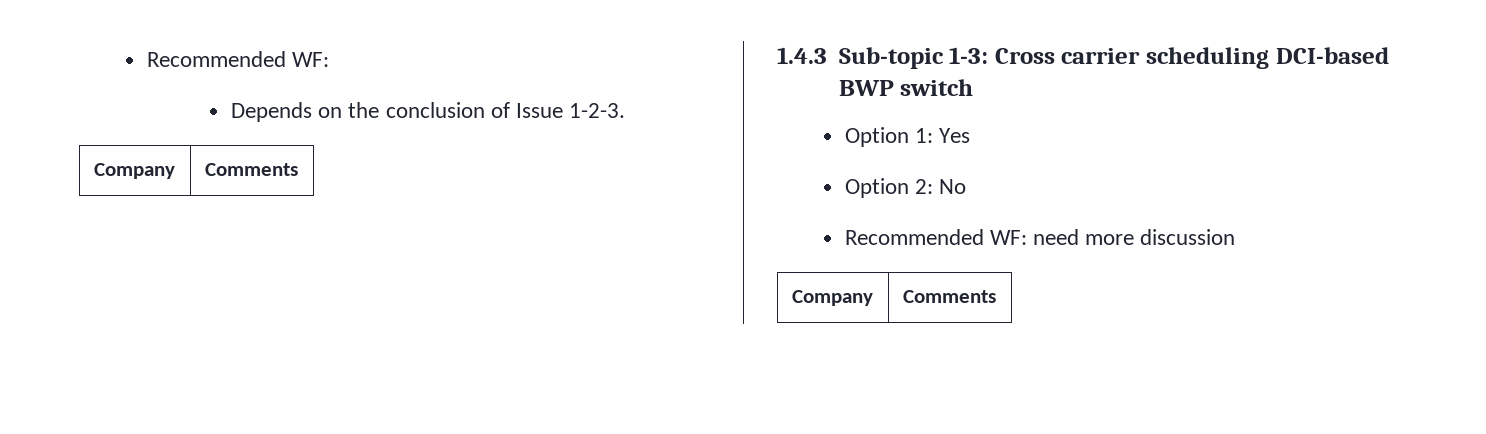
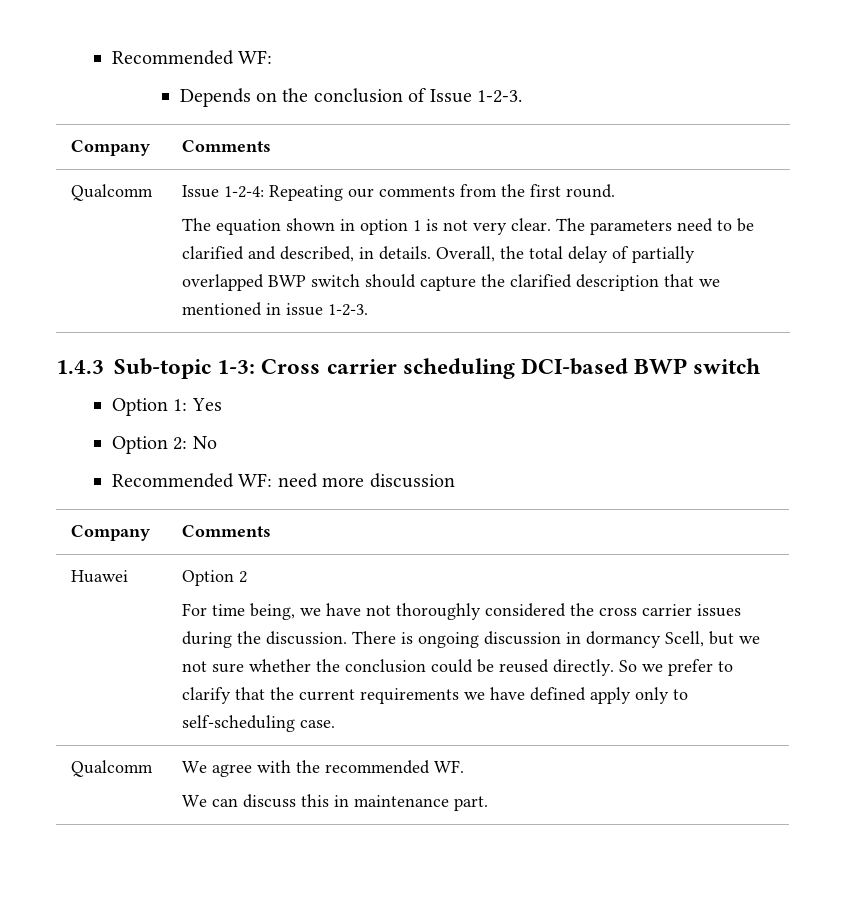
+ Qualcomm | Issue 1-2-4: Repeating our comments from the first round.
+ The equation shown in option 1 is not very clear. The parameters need to be clarified and described, in details. Overall, the total delay of partially overlapped BWP switch should capture the clarified description that we mentioned in issue 1-2-3.
+ Huawei | Option 2
+ For time being, we have not thoroughly considered the cross carrier issues during the discussion. There is ongoing discussion in dormancy Scell, but we not sure whether the conclusion could be reused directly. So we prefer to clarify that the current requirements we have defined apply only to self-scheduling case.
+ Qualcomm | We agree with the recommended WF.
+ We can discuss this in maintenance part.

